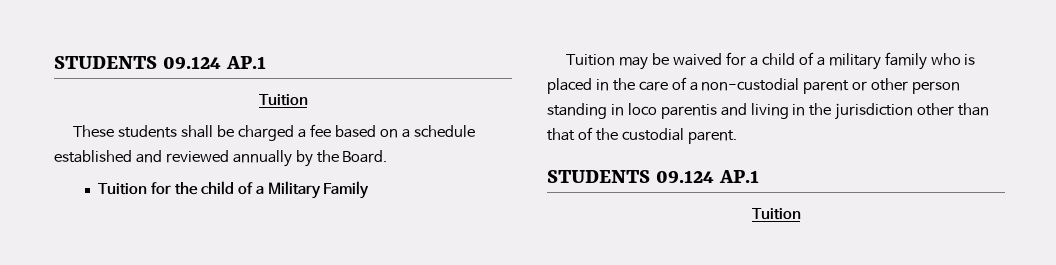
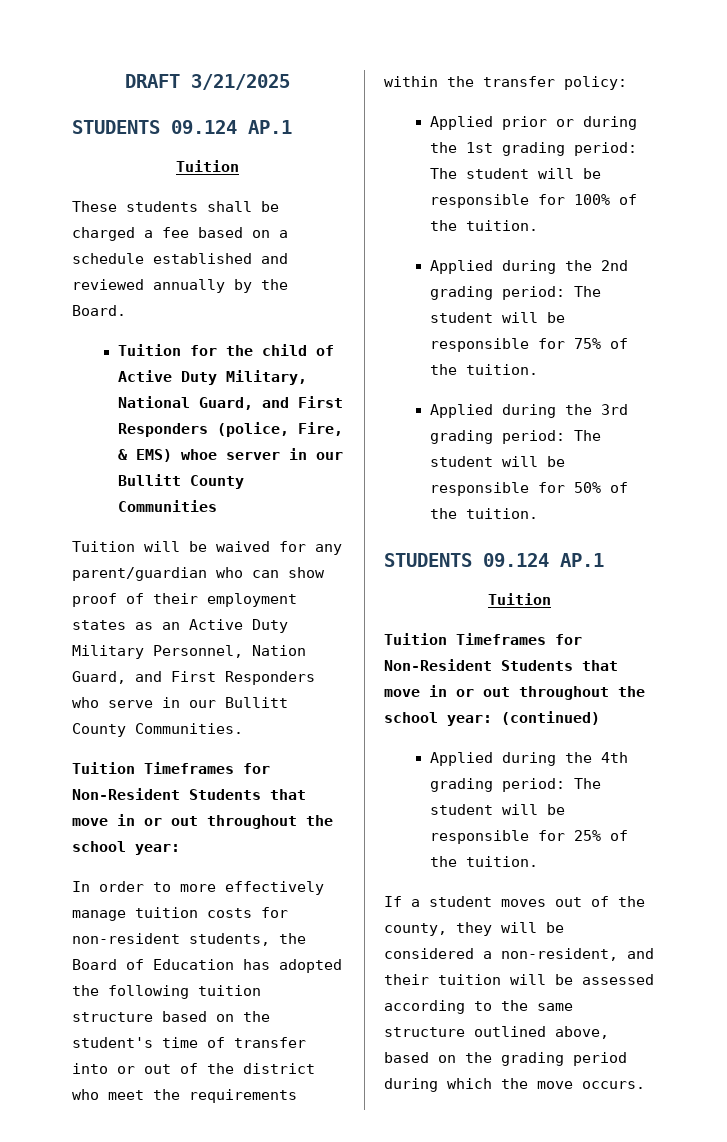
+ DRAFT 3/21/2025
- Tuition for the child of a Military Family
- Tuition may be waived for a child of a military family who is placed in the care of a non-custodial parent or other person standing in loco parentis and living in the jurisdiction other than that of the custodial parent.
+ Tuition for the child of Active Duty Military, National Guard, and First Responders (police, Fire, & EMS) whoe server in our Bullitt County Communities
+ Tuition will be waived for any parent/guardian who can show proof of their employment states as an Active Duty Military Personnel, Nation Guard, and First Responders who serve in our Bullitt County Communities.
+ Tuition Timeframes for Non-Resident Students that move in or out throughout the school year:
+ In order to more effectively manage tuition costs for non-resident students, the Board of Education has adopted the following tuition structure based on the student's time of transfer into or out of the district who meet the requirements within the transfer policy:
+ Applied prior or during the 1st grading period: The student will be responsible for 100% of the tuition.
+ Applied during the 2nd grading period: The student will be responsible for 75% of the tuition.
+ Applied during the 3rd grading period: The student will be responsible for 50% of the tuition.
  STUDENTS 09.124 AP.1
  Tuition
+ Tuition Timeframes for Non-Resident Students that move in or out throughout the school year: (continued)
+ Applied during the 4th grading period: The student will be responsible for 25% of the tuition.
+ If a student moves out of the county, they will be considered a non-resident, and their tuition will be assessed according to the same structure outlined above, based on the grading period during which the move occurs.

